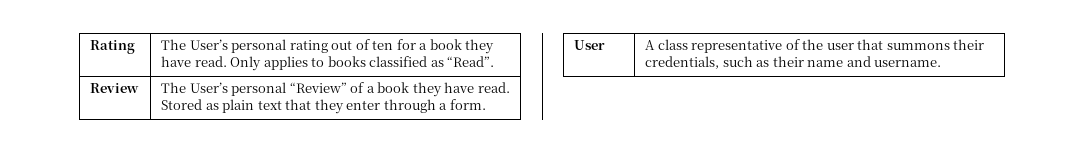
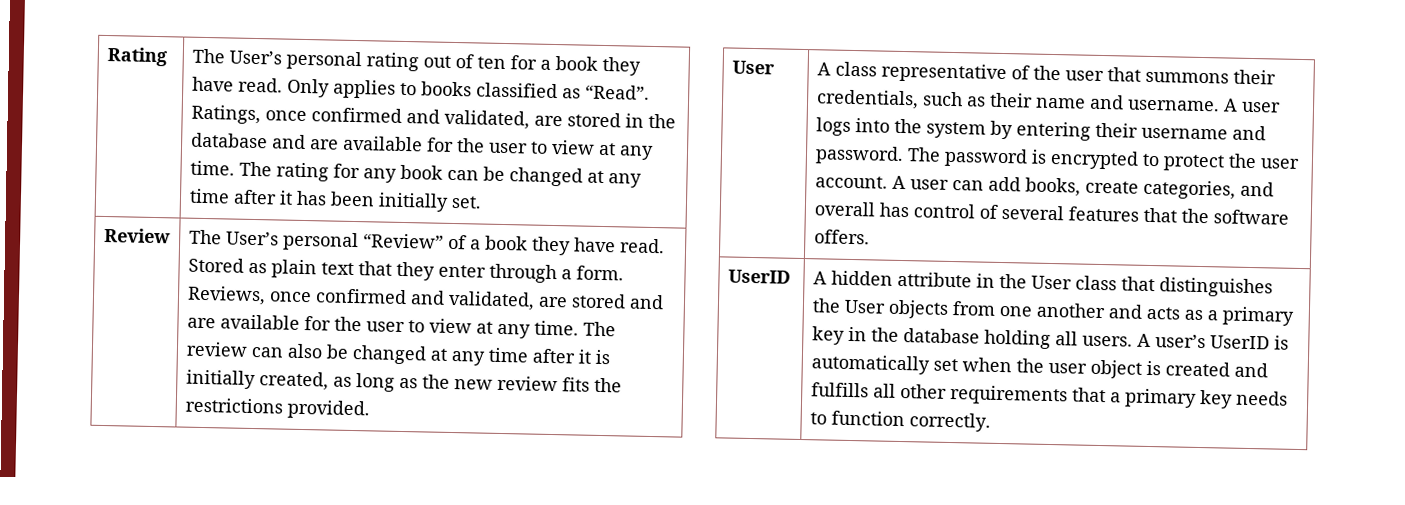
+ Ratings, once confirmed and validated, are stored in the database and are available for the user to view at any time. The rating for any book can be changed at any time after it has been initially set.
+ Reviews, once confirmed and validated, are stored and are available for the user to view at any time. The review can also be changed at any time after it is initially created, as long as the new review fits the restrictions provided.
+ A user logs into the system by entering their username and password. The password is encrypted to protect the user account. A user can add books, create categories, and overall has control of several features that the software offers.
+ UserID | A hidden attribute in the User class that distinguishes the User objects from one another and acts as a primary key in the database holding all users. A user’s UserID is automatically set when the user object is created and fulfills all other requirements that a primary key needs to function correctly.

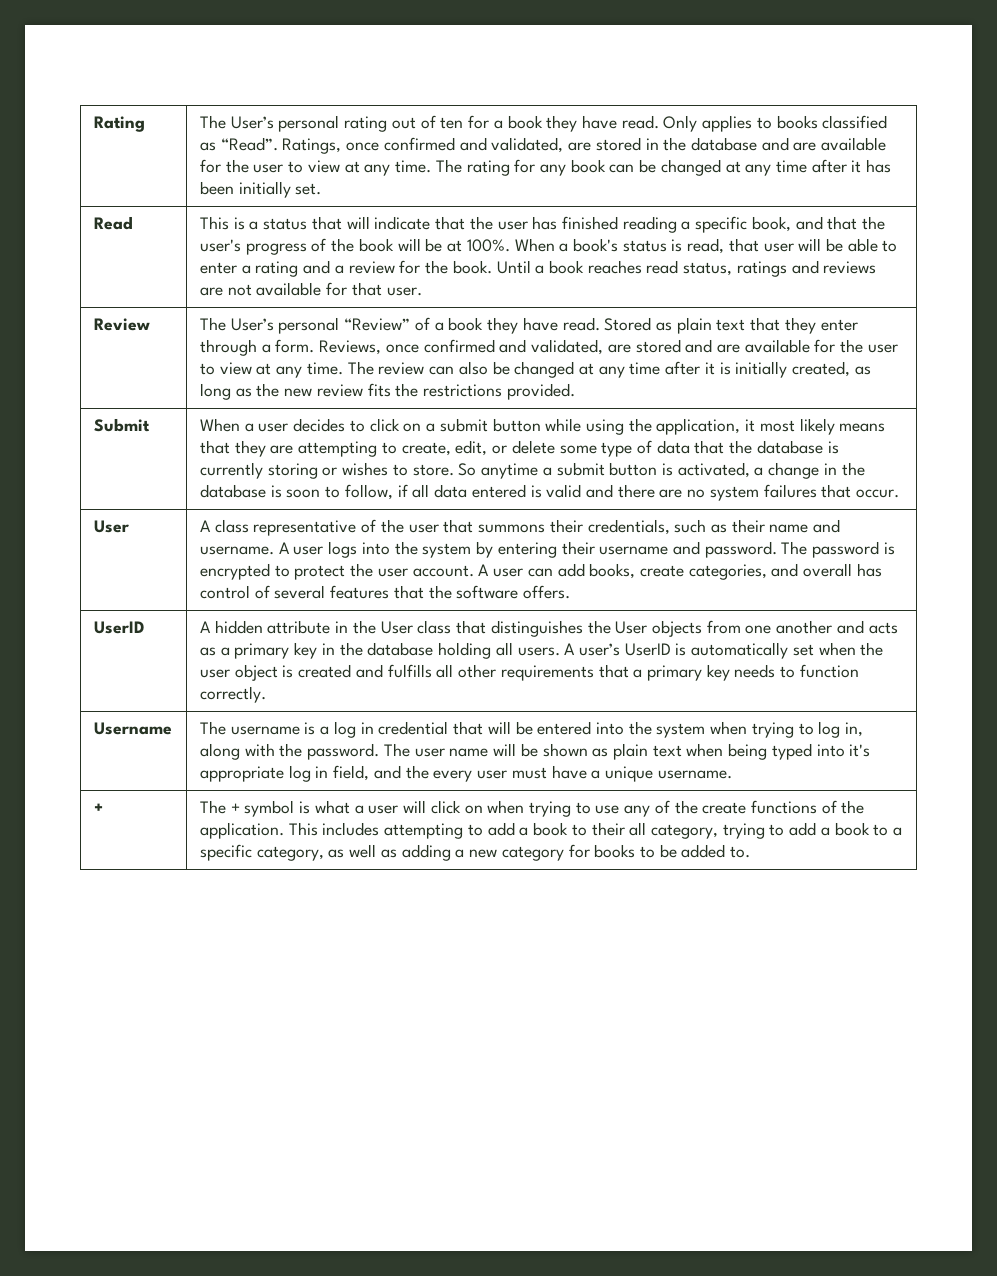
+ Read | This is a status that will indicate that the user has finished reading a specific book, and that the user's progress of the book will be at 100%. When a book's status is read, that user will be able to enter a rating and a review for the book. Until a book reaches read status, ratings and reviews are not available for that user.
+ Submit | When a user decides to click on a submit button while using the application, it most likely means that they are attempting to create, edit, or delete some type of data that the database is currently storing or wishes to store. So anytime a submit button is activated, a change in the database is soon to follow, if all data entered is valid and there are no system failures that occur.
+ Username | The username is a log in credential that will be entered into the system when trying to log in, along with the password. The user name will be shown as plain text when being typed into it's appropriate log in field, and the every user must have a unique username.
+ + | The + symbol is what a user will click on when trying to use any of the create functions of the application. This includes attempting to add a book to their all category, trying to add a book to a specific category, as well as adding a new category for books to be added to.

